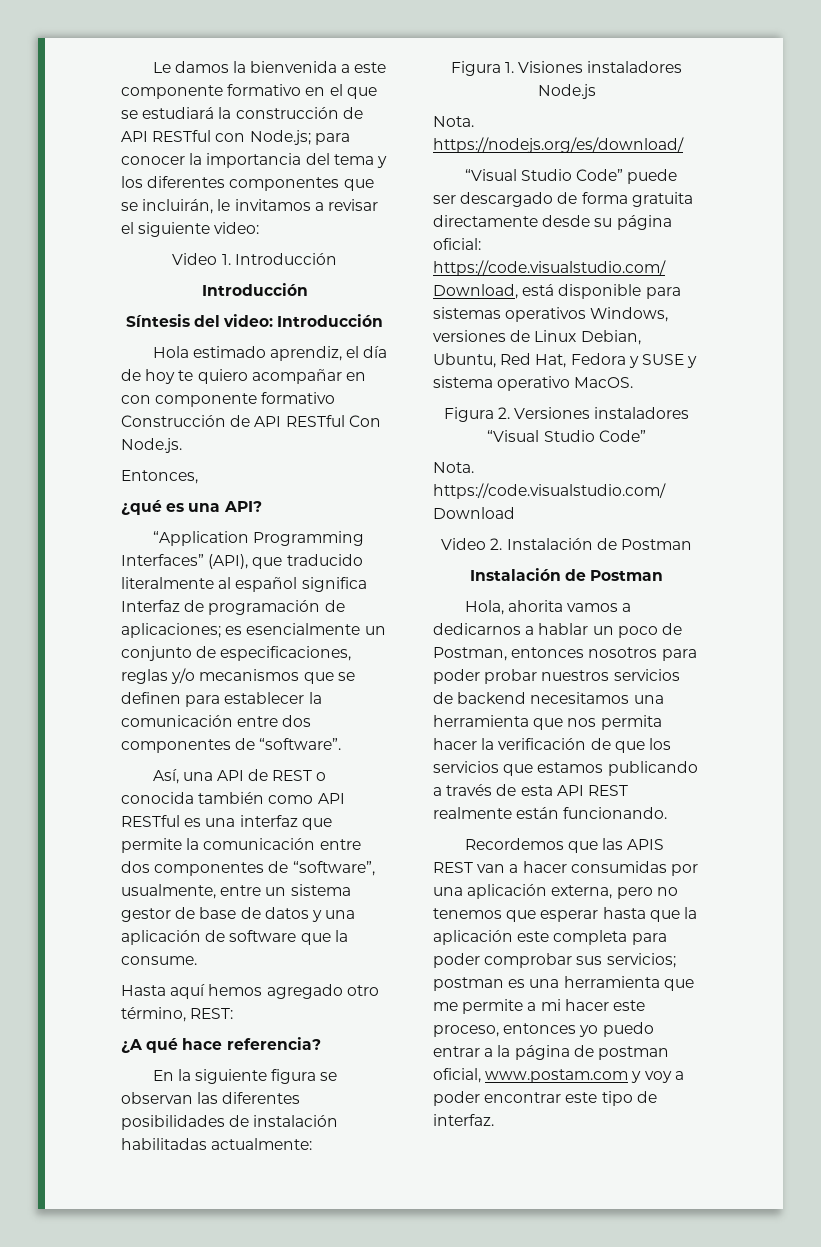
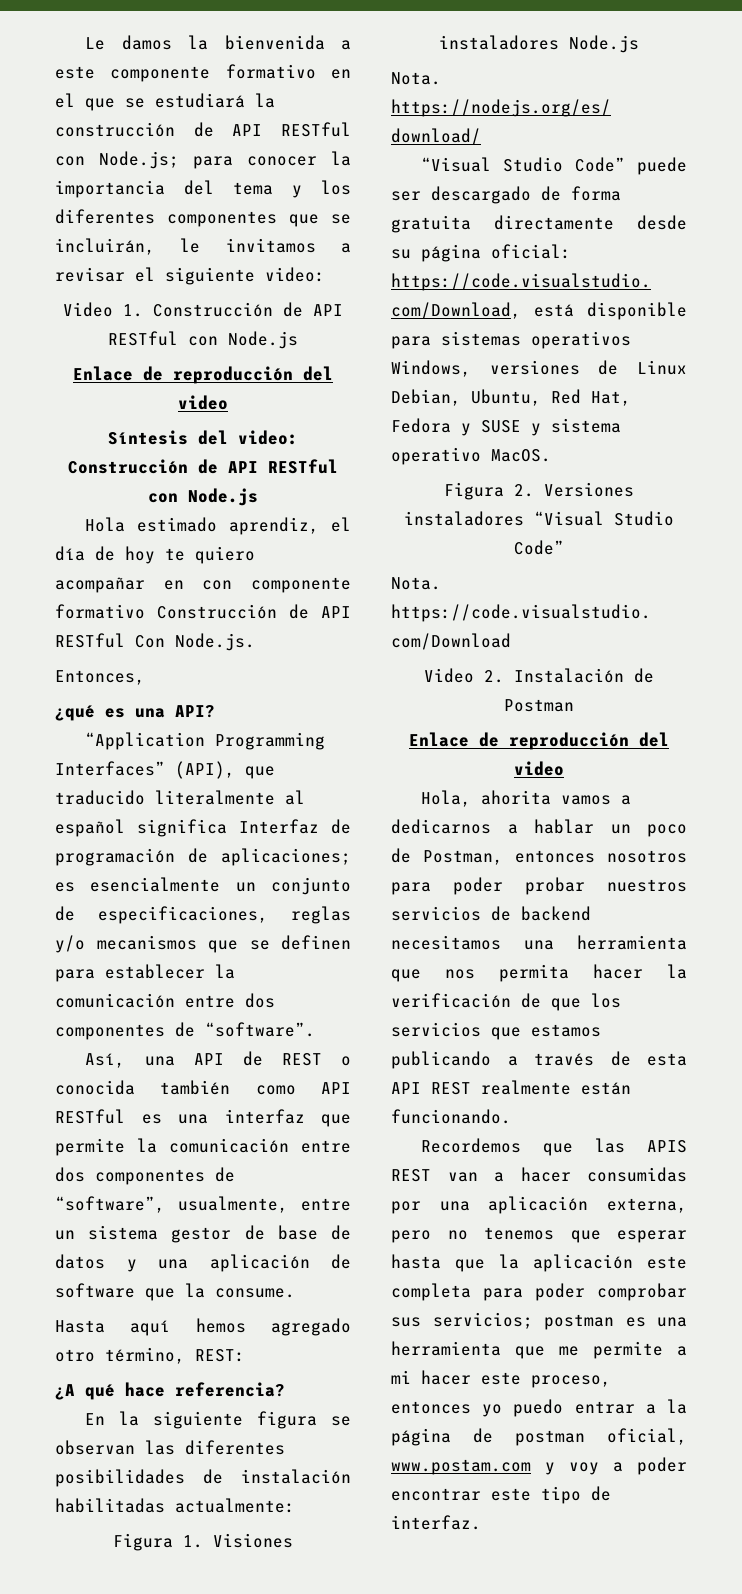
- Video 1. Introducción
- Introducción
- Síntesis del video: Introducción
+ Video 1. Construcción de API RESTful con Node.js
+ Enlace de reproducción del video
+ Síntesis del video: Construcción de API RESTful con Node.js
  Video 2. Instalación de Postman
- Instalación de Postman
+ Enlace de reproducción del video

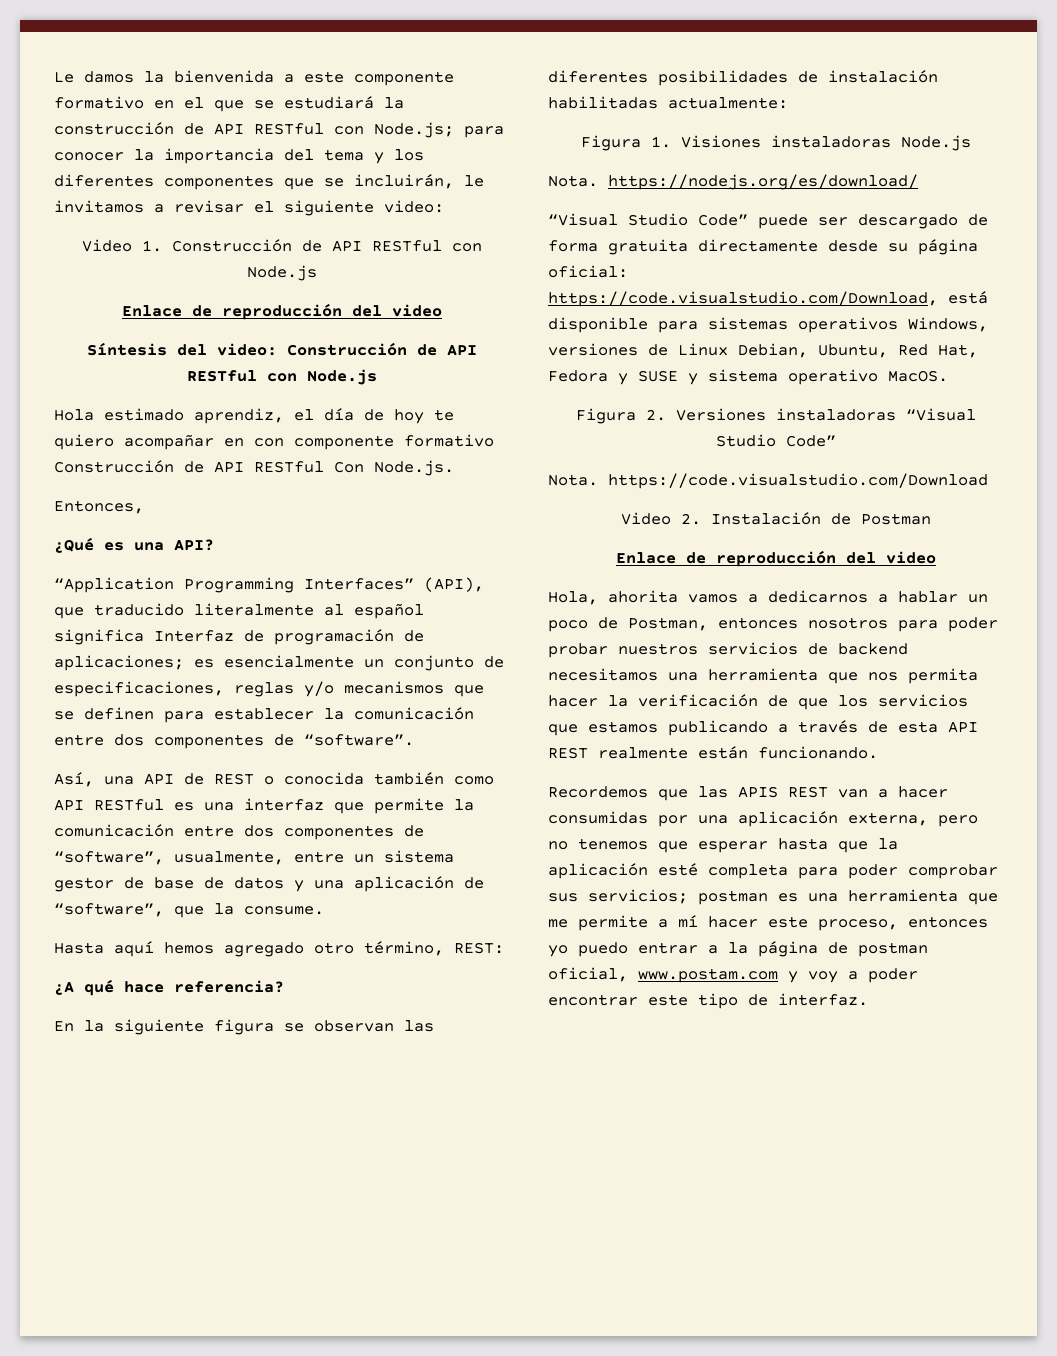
- ¿qué es una API?
+ ¿Qué es una API?
- Así, una API de REST o conocida también como API RESTful es una interfaz que permite la comunicación entre dos componentes de “software”, usualmente, entre un sistema gestor de base de datos y una aplicación de software que la consume.
+ Así, una API de REST o conocida también como API RESTful es una interfaz que permite la comunicación entre dos componentes de “software”, usualmente, entre un sistema gestor de base de datos y una aplicación de “software”, que la consume.
- Figura 1. Visiones instaladores Node.js
+ Figura 1. Visiones instaladoras Node.js
- Figura 2. Versiones instaladores “Visual Studio Code”
+ Figura 2. Versiones instaladoras “Visual Studio Code”
- Recordemos que las APIS REST van a hacer consumidas por una aplicación externa, pero no tenemos que esperar hasta que la aplicación este completa para poder comprobar sus servicios; postman es una herramienta que me permite a mi hacer este proceso, entonces yo puedo entrar a la página de postman oficial, www.postam.com y voy a poder encontrar este tipo de interfaz.
+ Recordemos que las APIS REST van a hacer consumidas por una aplicación externa, pero no tenemos que esperar hasta que la aplicación esté completa para poder comprobar sus servicios; postman es una herramienta que me permite a mí hacer este proceso, entonces yo puedo entrar a la página de postman oficial, www.postam.com y voy a poder encontrar este tipo de interfaz.

